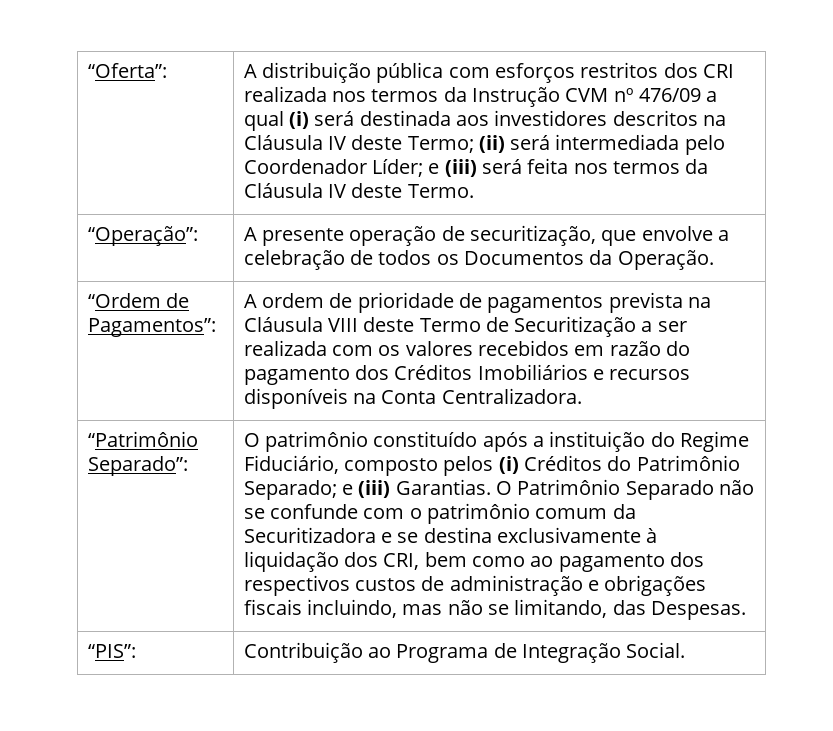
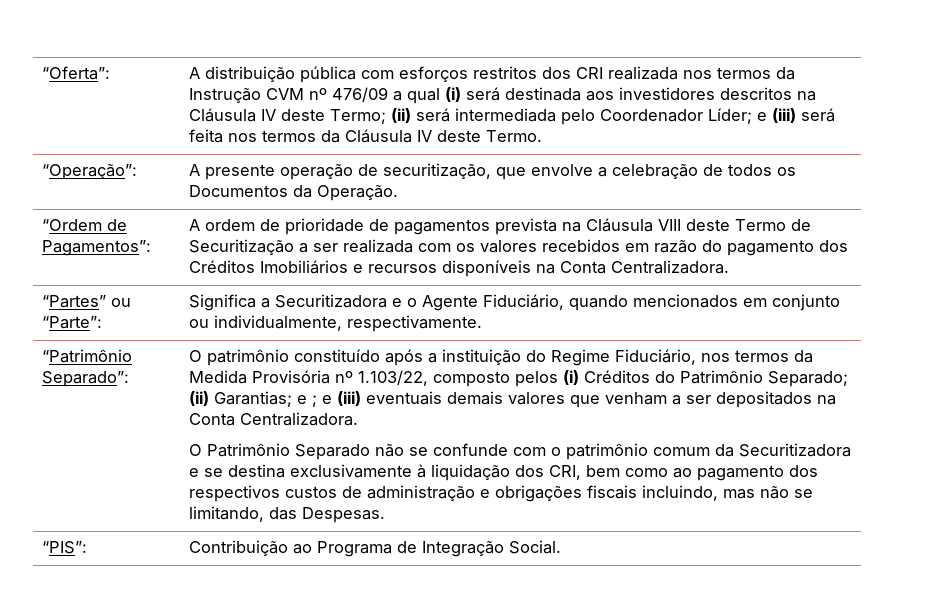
+ “Partes” ou “Parte”: | Significa a Securitizadora e o Agente Fiduciário, quando mencionados em conjunto ou individualmente, respectivamente.
- O patrimônio constituído após a instituição do Regime Fiduciário, composto pelos (i) Créditos do Patrimônio Separado; e (iii) Garantias. O Patrimônio Separado não se confunde com o patrimônio comum da Securitizadora e se destina exclusivamente à liquidação dos CRI, bem como ao pagamento dos respectivos custos de administração e obrigações fiscais incluindo, mas não se limitando, das Despesas.
+ O patrimônio constituído após a instituição do Regime Fiduciário, nos termos da Medida Provisória nº 1.103/22, composto pelos (i) Créditos do Patrimônio Separado; (ii) Garantias; e ; e (iii) eventuais demais valores que venham a ser depositados na Conta Centralizadora.
+ O Patrimônio Separado não se confunde com o patrimônio comum da Securitizadora e se destina exclusivamente à liquidação dos CRI, bem como ao pagamento dos respectivos custos de administração e obrigações fiscais incluindo, mas não se limitando, das Despesas.

